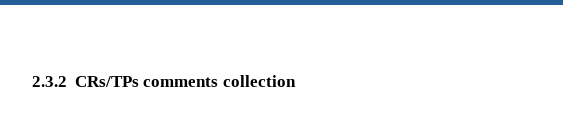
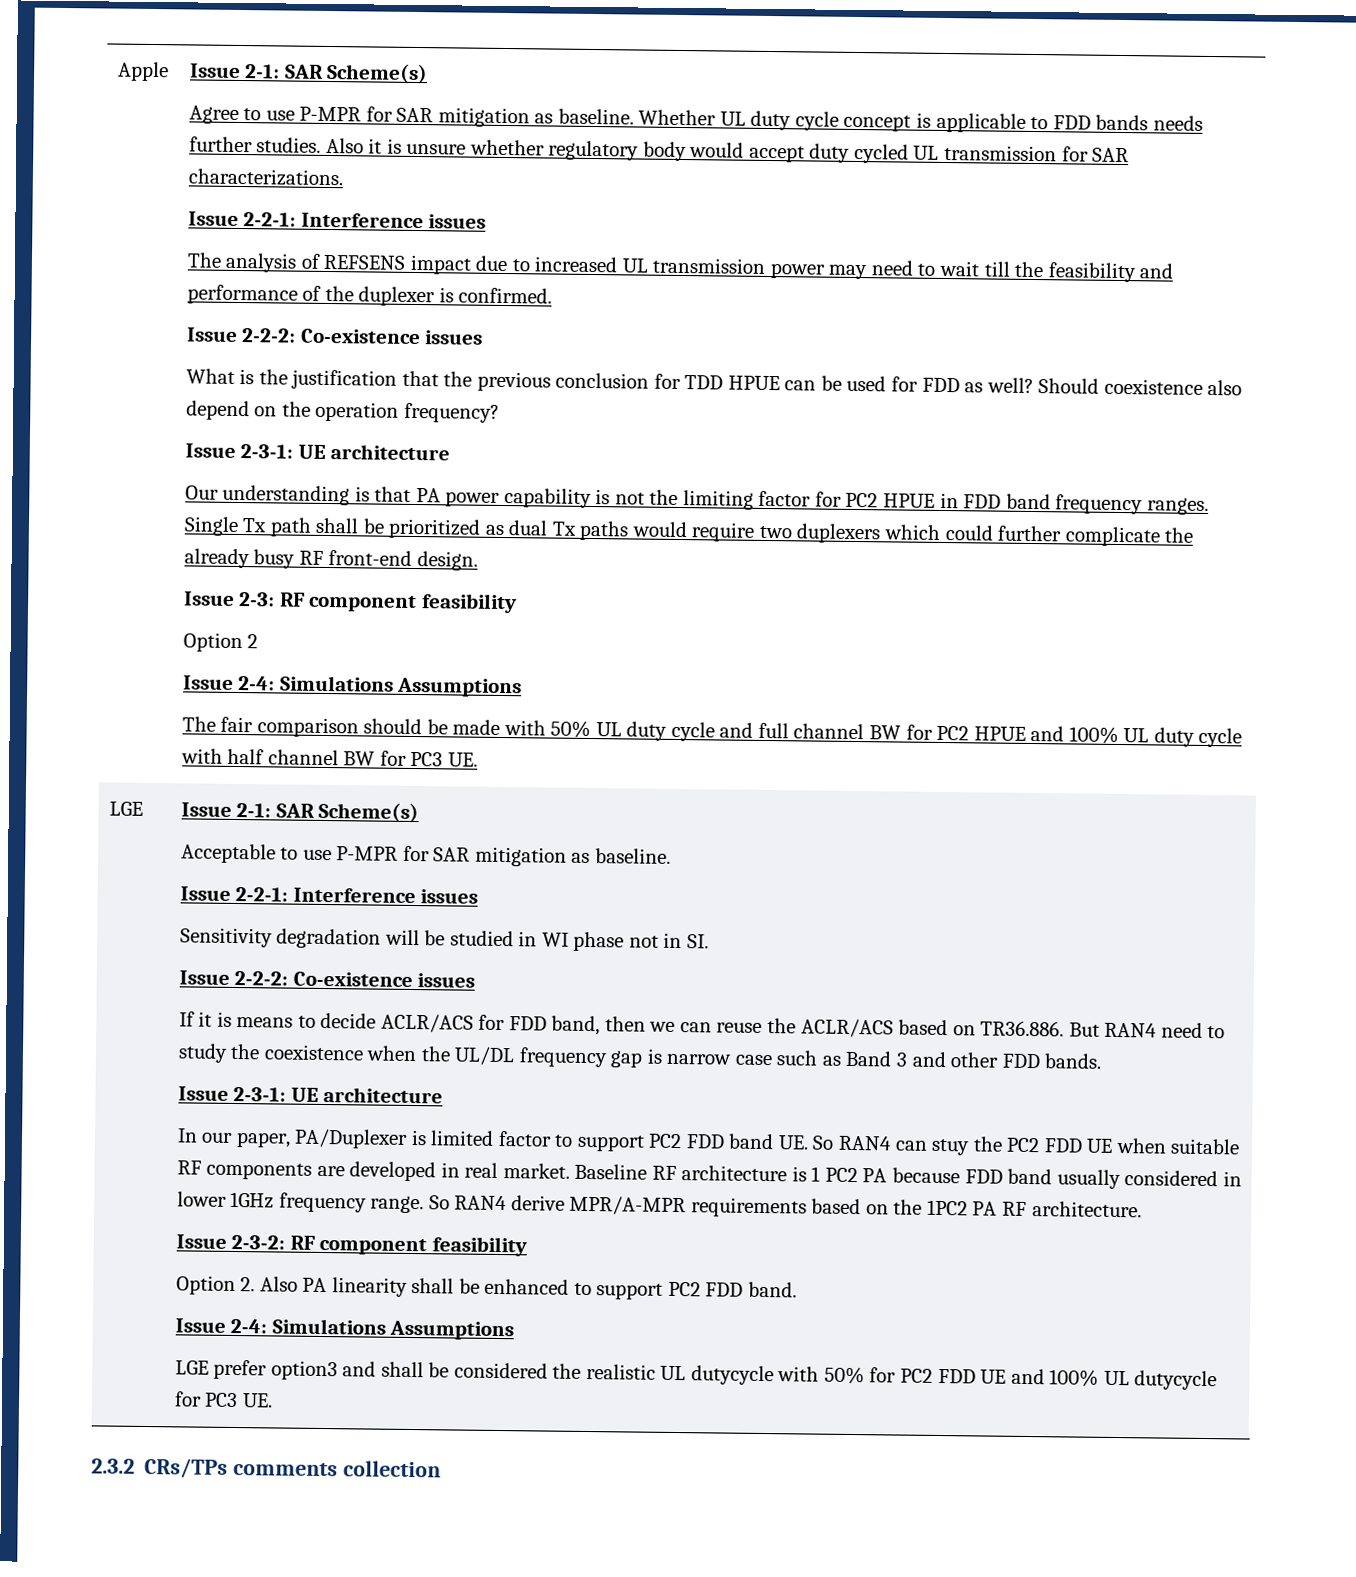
+ Apple | Issue 2-1: SAR Scheme(s)
+ Agree to use P-MPR for SAR mitigation as baseline. Whether UL duty cycle concept is applicable to FDD bands needs further studies. Also it is unsure whether regulatory body would accept duty cycled UL transmission for SAR characterizations.
+ Issue 2-2-1: Interference issues
+ The analysis of REFSENS impact due to increased UL transmission power may need to wait till the feasibility and performance of the duplexer is confirmed.
+ Issue 2-2-2: Co-existence issues
+ What is the justification that the previous conclusion for TDD HPUE can be used for FDD as well? Should coexistence also depend on the operation frequency?
+ Issue 2-3-1: UE architecture
+ Our understanding is that PA power capability is not the limiting factor for PC2 HPUE in FDD band frequency ranges. Single Tx path shall be prioritized as dual Tx paths would require two duplexers which could further complicate the already busy RF front-end design.
+ Issue 2-3: RF component feasibility
+ Option 2
+ Issue 2-4: Simulations Assumptions
+ The fair comparison should be made with 50% UL duty cycle and full channel BW for PC2 HPUE and 100% UL duty cycle with half channel BW for PC3 UE.
+ LGE | Issue 2-1: SAR Scheme(s)
+ Acceptable to use P-MPR for SAR mitigation as baseline.
+ Issue 2-2-1: Interference issues
+ Sensitivity degradation will be studied in WI phase not in SI.
+ Issue 2-2-2: Co-existence issues
+ If it is means to decide ACLR/ACS for FDD band, then we can reuse the ACLR/ACS based on TR36.886. But RAN4 need to study the coexistence when the UL/DL frequency gap is narrow case such as Band 3 and other FDD bands.
+ Issue 2-3-1: UE architecture
+ In our paper, PA/Duplexer is limited factor to support PC2 FDD band UE. So RAN4 can stuy the PC2 FDD UE when suitable RF components are developed in real market. Baseline RF architecture is 1 PC2 PA because FDD band usually considered in lower 1GHz frequency range. So RAN4 derive MPR/A-MPR requirements based on the 1PC2 PA RF architecture.
+ Issue 2-3-2: RF component feasibility
+ Option 2. Also PA linearity shall be enhanced to support PC2 FDD band.
+ Issue 2-4: Simulations Assumptions
+ LGE prefer option3 and shall be considered the realistic UL dutycycle with 50% for PC2 FDD UE and 100% UL dutycycle for PC3 UE.

